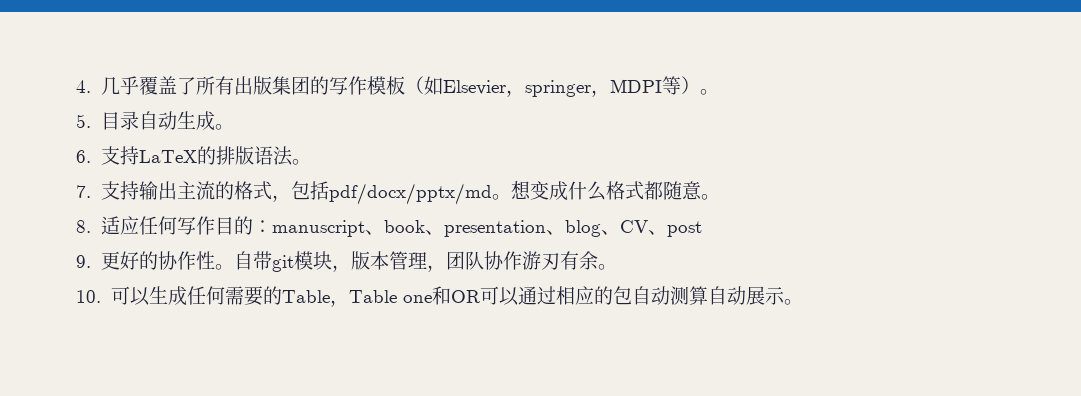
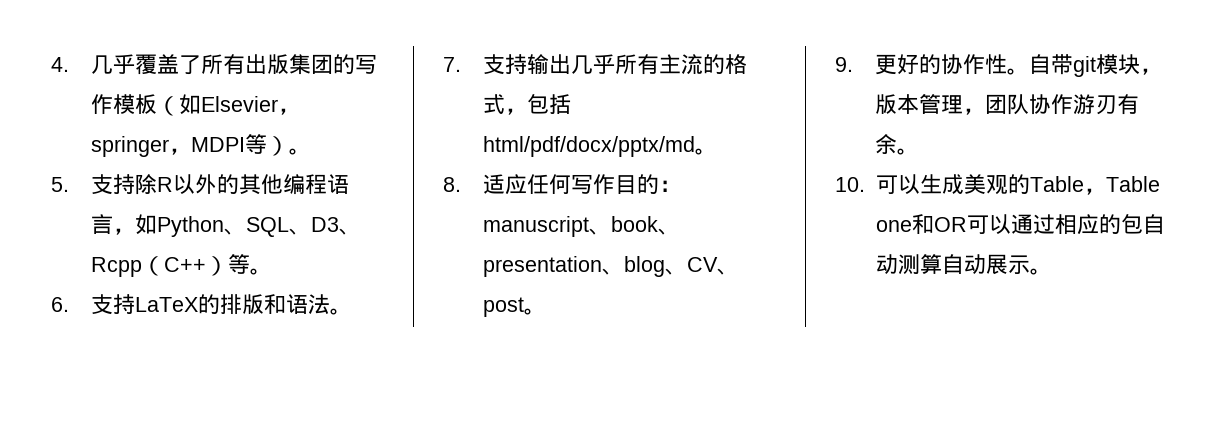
- 5.目录自动生成。
+ 5.支持除R以外的其他编程语言，如Python、SQL、D3、Rcpp（C++）等。
- 6.支持LaTeX的排版语法。
+ 6.支持LaTeX的排版和语法。
- 7.支持输出主流的格式，包括pdf/docx/pptx/md。想变成什么格式都随意。
+ 7.支持输出几乎所有主流的格式，包括html/pdf/docx/pptx/md。
- 8.适应任何写作目的：manuscript、book、presentation、blog、CV、post
+ 8.适应任何写作目的：manuscript、book、presentation、blog、CV、post。
- 10.可以生成任何需要的Table，Table one和OR可以通过相应的包自动测算自动展示。
+ 10.可以生成美观的Table，Table one和OR可以通过相应的包自动测算自动展示。

